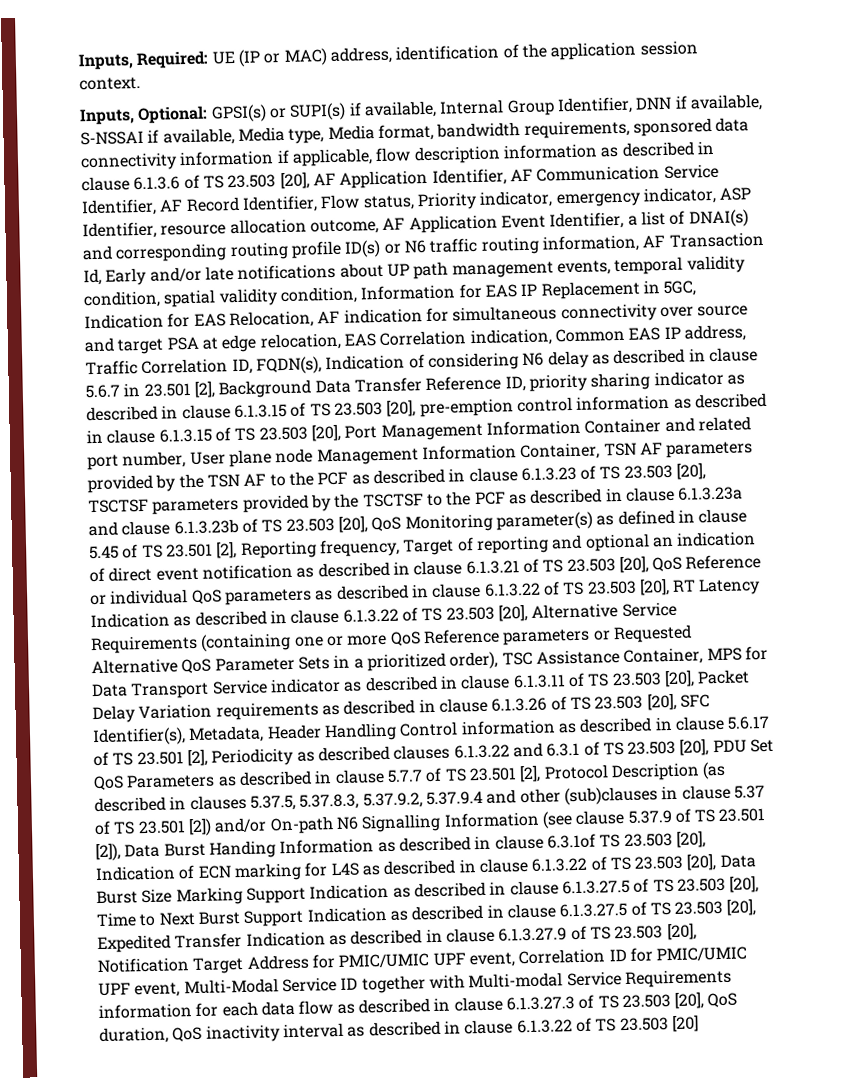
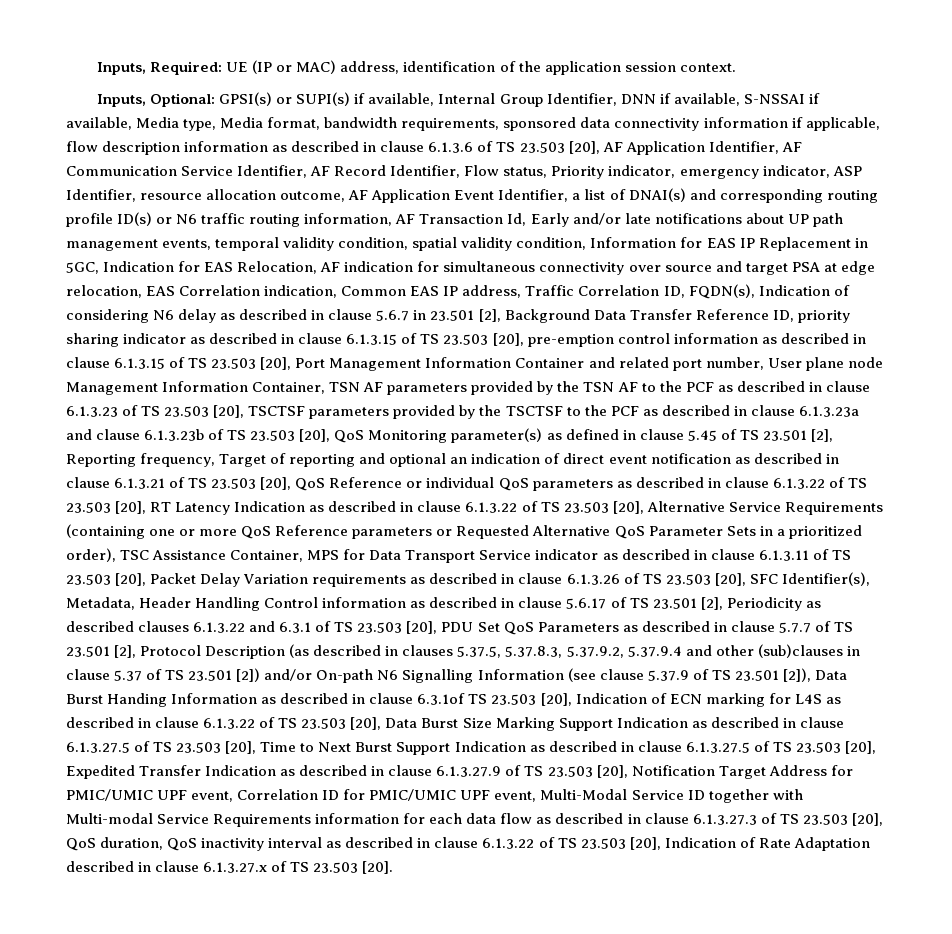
- GPSI(s) or SUPI(s) if available, Internal Group Identifier, DNN if available, S-NSSAI if available, Media type, Media format, bandwidth requirements, sponsored data connectivity information if applicable, flow description information as described in clause 6.1.3.6 of TS 23.503 [20], AF Application Identifier, AF Communication Service Identifier, AF Record Identifier, Flow status, Priority indicator, emergency indicator, ASP Identifier, resource allocation outcome, AF Application Event Identifier, a list of DNAI(s) and corresponding routing profile ID(s) or N6 traffic routing information, AF Transaction Id, Early and/or late notifications about UP path management events, temporal validity condition, spatial validity condition, Information for EAS IP Replacement in 5GC, Indication for EAS Relocation, AF indication for simultaneous connectivity over source and target PSA at edge relocation, EAS Correlation indication, Common EAS IP address, Traffic Correlation ID, FQDN(s), Indication of considering N6 delay as described in clause 5.6.7 in 23.501 [2], Background Data Transfer Reference ID, priority sharing indicator as described in clause 6.1.3.15 of TS 23.503 [20], pre-emption control information as described in clause 6.1.3.15 of TS 23.503 [20], Port Management Information Container and related port number, User plane node Management Information Container, TSN AF parameters provided by the TSN AF to the PCF as described in clause 6.1.3.23 of TS 23.503 [20], TSCTSF parameters provided by the TSCTSF to the PCF as described in clause 6.1.3.23a and clause 6.1.3.23b of TS 23.503 [20], QoS Monitoring parameter(s) as defined in clause 5.45 of TS 23.501 [2], Reporting frequency, Target of reporting and optional an indication of direct event notification as described in clause 6.1.3.21 of TS 23.503 [20], QoS Reference or individual QoS parameters as described in clause 6.1.3.22 of TS 23.503 [20], RT Latency Indication as described in clause 6.1.3.22 of TS 23.503 [20], Alternative Service Requirements (containing one or more QoS Reference parameters or Requested Alternative QoS Parameter Sets in a prioritized order), TSC Assistance Container, MPS for Data Transport Service indicator as described in clause 6.1.3.11 of TS 23.503 [20], Packet Delay Variation requirements as described in clause 6.1.3.26 of TS 23.503 [20], SFC Identifier(s), Metadata, Header Handling Control information as described in clause 5.6.17 of TS 23.501 [2], Periodicity as described clauses 6.1.3.22 and 6.3.1 of TS 23.503 [20], PDU Set QoS Parameters as described in clause 5.7.7 of TS 23.501 [2], Protocol Description (as described in clauses 5.37.5, 5.37.8.3, 5.37.9.2, 5.37.9.4 and other (sub)clauses in clause 5.37 of TS 23.501 [2]) and/or On-path N6 Signalling Information (see clause 5.37.9 of TS 23.501 [2]), Data Burst Handing Information as described in clause 6.3.1of TS 23.503 [20], Indication of ECN marking for L4S as described in clause 6.1.3.22 of TS 23.503 [20], Data Burst Size Marking Support Indication as described in clause 6.1.3.27.5 of TS 23.503 [20], Time to Next Burst Support Indication as described in clause 6.1.3.27.5 of TS 23.503 [20], Expedited Transfer Indication as described in clause 6.1.3.27.9 of TS 23.503 [20], Notification Target Address for PMIC/UMIC UPF event, Correlation ID for PMIC/UMIC UPF event, Multi-Modal Service ID together with Multi-modal Service Requirements information for each data flow as described in clause 6.1.3.27.3 of TS 23.503 [20], QoS duration, QoS inactivity interval as described in clause 6.1.3.22 of TS 23.503 [20]
+ GPSI(s) or SUPI(s) if available, Internal Group Identifier, DNN if available, S-NSSAI if available, Media type, Media format, bandwidth requirements, sponsored data connectivity information if applicable, flow description information as described in clause 6.1.3.6 of TS 23.503 [20], AF Application Identifier, AF Communication Service Identifier, AF Record Identifier, Flow status, Priority indicator, emergency indicator, ASP Identifier, resource allocation outcome, AF Application Event Identifier, a list of DNAI(s) and corresponding routing profile ID(s) or N6 traffic routing information, AF Transaction Id, Early and/or late notifications about UP path management events, temporal validity condition, spatial validity condition, Information for EAS IP Replacement in 5GC, Indication for EAS Relocation, AF indication for simultaneous connectivity over source and target PSA at edge relocation, EAS Correlation indication, Common EAS IP address, Traffic Correlation ID, FQDN(s), Indication of considering N6 delay as described in clause 5.6.7 in 23.501 [2], Background Data Transfer Reference ID, priority sharing indicator as described in clause 6.1.3.15 of TS 23.503 [20], pre-emption control information as described in clause 6.1.3.15 of TS 23.503 [20], Port Management Information Container and related port number, User plane node Management Information Container, TSN AF parameters provided by the TSN AF to the PCF as described in clause 6.1.3.23 of TS 23.503 [20], TSCTSF parameters provided by the TSCTSF to the PCF as described in clause 6.1.3.23a and clause 6.1.3.23b of TS 23.503 [20], QoS Monitoring parameter(s) as defined in clause 5.45 of TS 23.501 [2], Reporting frequency, Target of reporting and optional an indication of direct event notification as described in clause 6.1.3.21 of TS 23.503 [20], QoS Reference or individual QoS parameters as described in clause 6.1.3.22 of TS 23.503 [20], RT Latency Indication as described in clause 6.1.3.22 of TS 23.503 [20], Alternative Service Requirements (containing one or more QoS Reference parameters or Requested Alternative QoS Parameter Sets in a prioritized order), TSC Assistance Container, MPS for Data Transport Service indicator as described in clause 6.1.3.11 of TS 23.503 [20], Packet Delay Variation requirements as described in clause 6.1.3.26 of TS 23.503 [20], SFC Identifier(s), Metadata, Header Handling Control information as described in clause 5.6.17 of TS 23.501 [2], Periodicity as described clauses 6.1.3.22 and 6.3.1 of TS 23.503 [20], PDU Set QoS Parameters as described in clause 5.7.7 of TS 23.501 [2], Protocol Description (as described in clauses 5.37.5, 5.37.8.3, 5.37.9.2, 5.37.9.4 and other (sub)clauses in clause 5.37 of TS 23.501 [2]) and/or On-path N6 Signalling Information (see clause 5.37.9 of TS 23.501 [2]), Data Burst Handing Information as described in clause 6.3.1of TS 23.503 [20], Indication of ECN marking for L4S as described in clause 6.1.3.22 of TS 23.503 [20], Data Burst Size Marking Support Indication as described in clause 6.1.3.27.5 of TS 23.503 [20], Time to Next Burst Support Indication as described in clause 6.1.3.27.5 of TS 23.503 [20], Expedited Transfer Indication as described in clause 6.1.3.27.9 of TS 23.503 [20], Notification Target Address for PMIC/UMIC UPF event, Correlation ID for PMIC/UMIC UPF event, Multi-Modal Service ID together with Multi-modal Service Requirements information for each data flow as described in clause 6.1.3.27.3 of TS 23.503 [20], QoS duration, QoS inactivity interval as described in clause 6.1.3.22 of TS 23.503 [20], Indication of Rate Adaptation described in clause 6.1.3.27.x of TS 23.503 [20].

